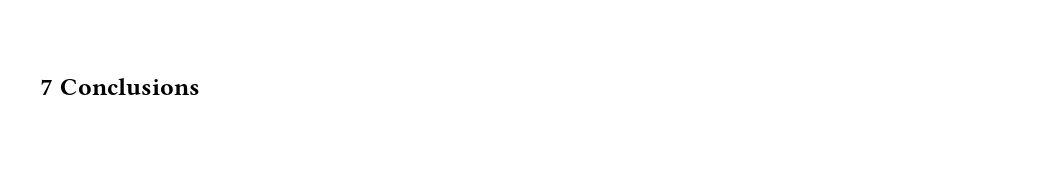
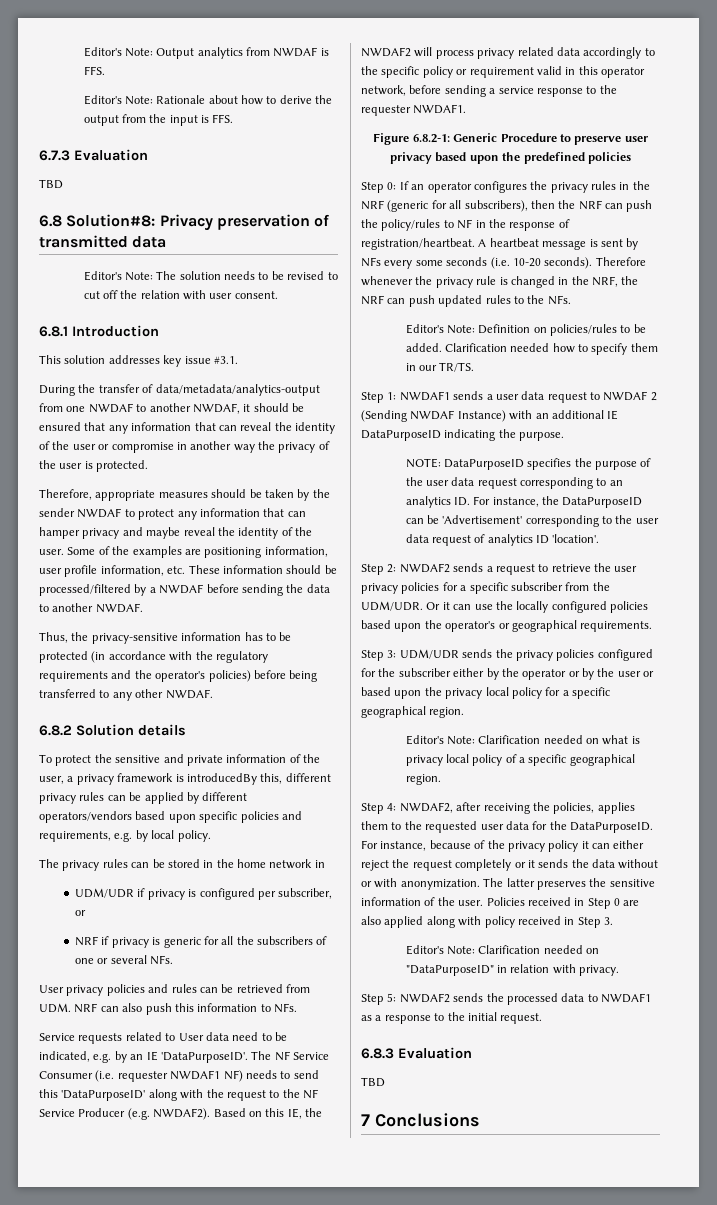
+ Editor's Note: Output analytics from NWDAF is FFS.
+ Editor's Note: Rationale about how to derive the output from the input is FFS.
+ 6.7.3 Evaluation
+ TBD
+ 6.8 Solution#8: Privacy preservation of transmitted data
+ Editor's Note: The solution needs to be revised to cut off the relation with user consent.
+ 6.8.1 Introduction
+ This solution addresses key issue #3.1.
+ During the transfer of data/metadata/analytics-output from one NWDAF to another NWDAF, it should be ensured that any information that can reveal the identity of the user or compromise in another way the privacy of the user is protected.
+ Therefore, appropriate measures should be taken by the sender NWDAF to protect any information that can hamper privacy and maybe reveal the identity of the user. Some of the examples are positioning information, user profile information, etc. These information should be processed/filtered by a NWDAF before sending the data to another NWDAF.
+ Thus, the privacy-sensitive information has to be protected (in accordance with the regulatory requirements and the operator's policies) before being transferred to any other NWDAF.
+ 6.8.2 Solution details
+ To protect the sensitive and private information of the user, a privacy framework is introducedBy this, different privacy rules can be applied by different operators/vendors based upon specific policies and requirements, e.g. by local policy.
+ The privacy rules can be stored in the home network in
+ UDM/UDR if privacy is configured per subscriber, or
+ NRF if privacy is generic for all the subscribers of one or several NFs.
+ User privacy policies and rules can be retrieved from UDM. NRF can also push this information to NFs.
+ Service requests related to User data need to be indicated, e.g. by an IE 'DataPurposeID'. The NF Service Consumer (i.e. requester NWDAF1 NF) needs to send this 'DataPurposeID' along with the request to the NF Service Producer (e.g. NWDAF2). Based on this IE, the NWDAF2 will process privacy related data accordingly to the specific policy or requirement valid in this operator network, before sending a service response to the requester NWDAF1.
+ Figure 6.8.2-1: Generic Procedure to preserve user privacy based upon the predefined policies
+ Step 0: If an operator configures the privacy rules in the NRF (generic for all subscribers), then the NRF can push the policy/rules to NF in the response of registration/heartbeat. A heartbeat message is sent by NFs every some seconds (i.e. 10-20 seconds). Therefore whenever the privacy rule is changed in the NRF, the NRF can push updated rules to the NFs.
+ Editor's Note: Definition on policies/rules to be added. Clarification needed how to specify them in our TR/TS.
+ Step 1: NWDAF1 sends a user data request to NWDAF 2 (Sending NWDAF Instance) with an additional IE DataPurposeID indicating the purpose.
+ NOTE: DataPurposeID specifies the purpose of the user data request corresponding to an analytics ID. For instance, the DataPurposeID can be 'Advertisement' corresponding to the user data request of analytics ID 'location'.
+ Step 2: NWDAF2 sends a request to retrieve the user privacy policies for a specific subscriber from the UDM/UDR. Or it can use the locally configured policies based upon the operator's or geographical requirements.
+ Step 3: UDM/UDR sends the privacy policies configured for the subscriber either by the operator or by the user or based upon the privacy local policy for a specific geographical region.
+ Editor's Note: Clarification needed on what is privacy local policy of a specific geographical region.
+ Step 4: NWDAF2, after receiving the policies, applies them to the requested user data for the DataPurposeID. For instance, because of the privacy policy it can either reject the request completely or it sends the data without or with anonymization. The latter preserves the sensitive information of the user. Policies received in Step 0 are also applied along with policy received in Step 3.
+ Editor's Note: Clarification needed on "DataPurposeID" in relation with privacy.
+ Step 5: NWDAF2 sends the processed data to NWDAF1 as a response to the initial request.
+ 6.8.3 Evaluation
+ TBD

